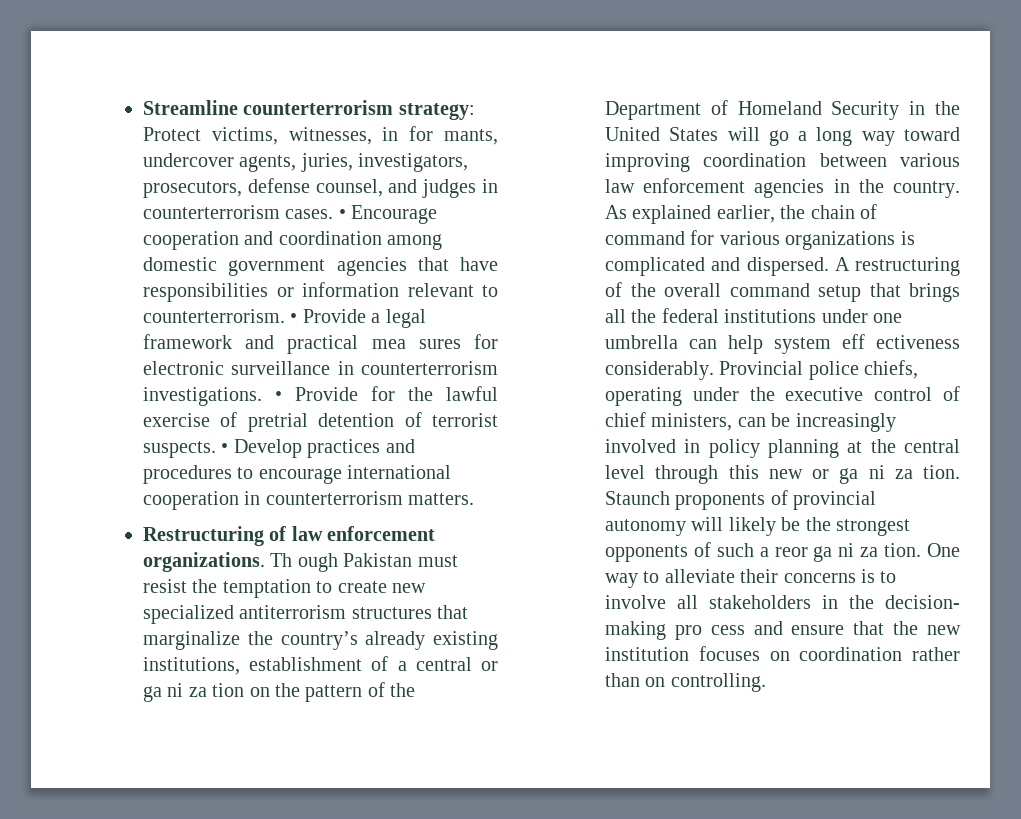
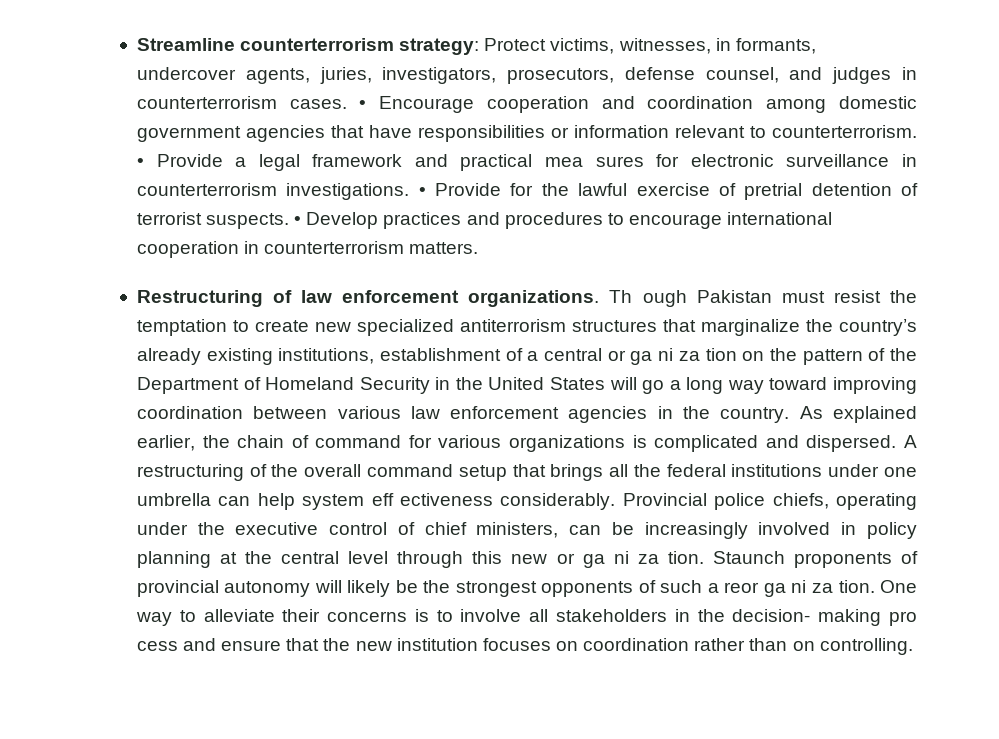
- Streamline counterterrorism strategy: Protect victims, witnesses, in for mants, undercover agents, juries, investigators, prosecutors, defense counsel, and judges in counterterrorism cases.
+ Streamline counterterrorism strategy: Protect victims, witnesses, in formants, undercover agents, juries, investigators, prosecutors, defense counsel, and judges in counterterrorism cases.

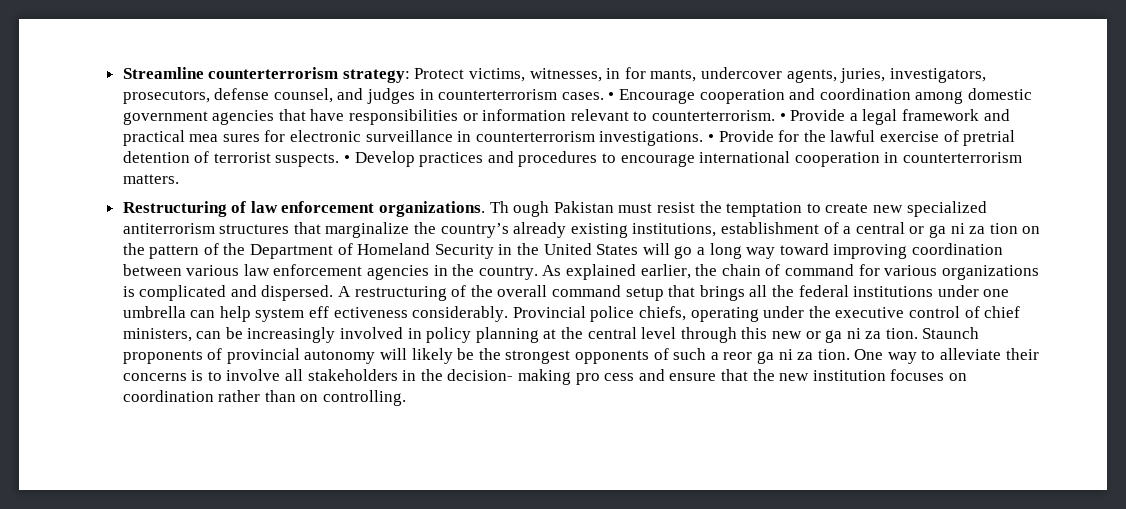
- Streamline counterterrorism strategy: Protect victims, witnesses, in formants, undercover agents, juries, investigators, prosecutors, defense counsel, and judges in counterterrorism cases.
+ Streamline counterterrorism strategy: Protect victims, witnesses, in for mants, undercover agents, juries, investigators, prosecutors, defense counsel, and judges in counterterrorism cases.

